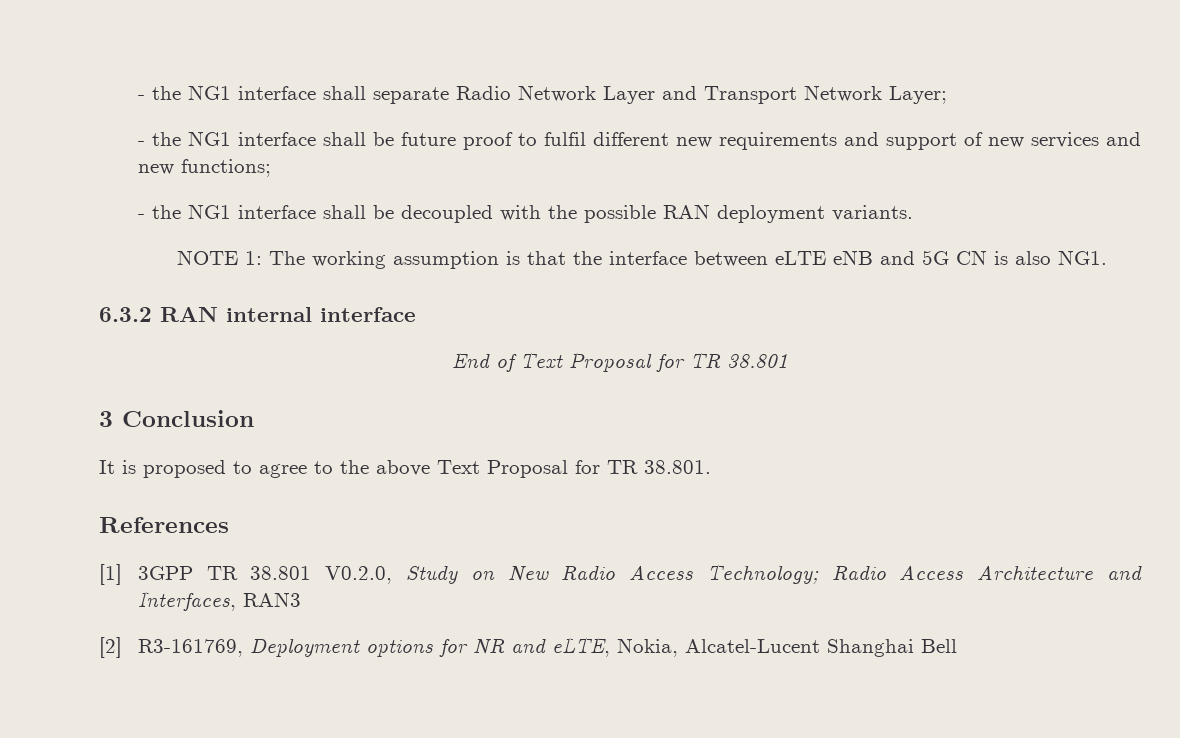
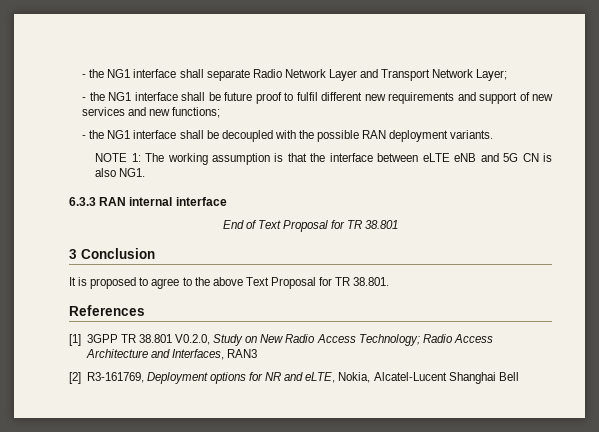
- 6.3.2 RAN internal interface
+ 6.3.3 RAN internal interface

